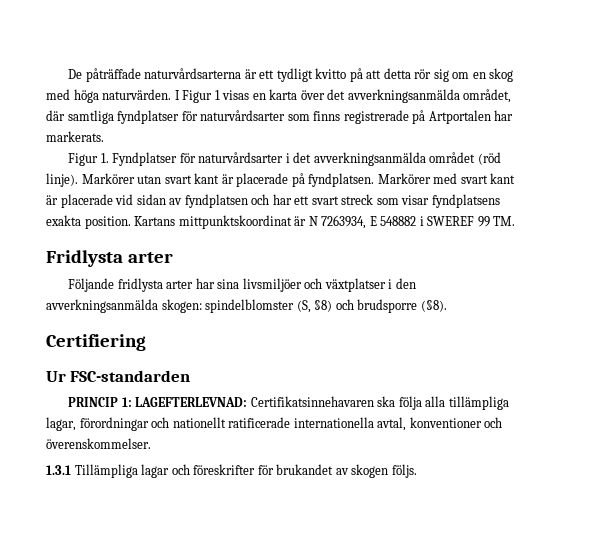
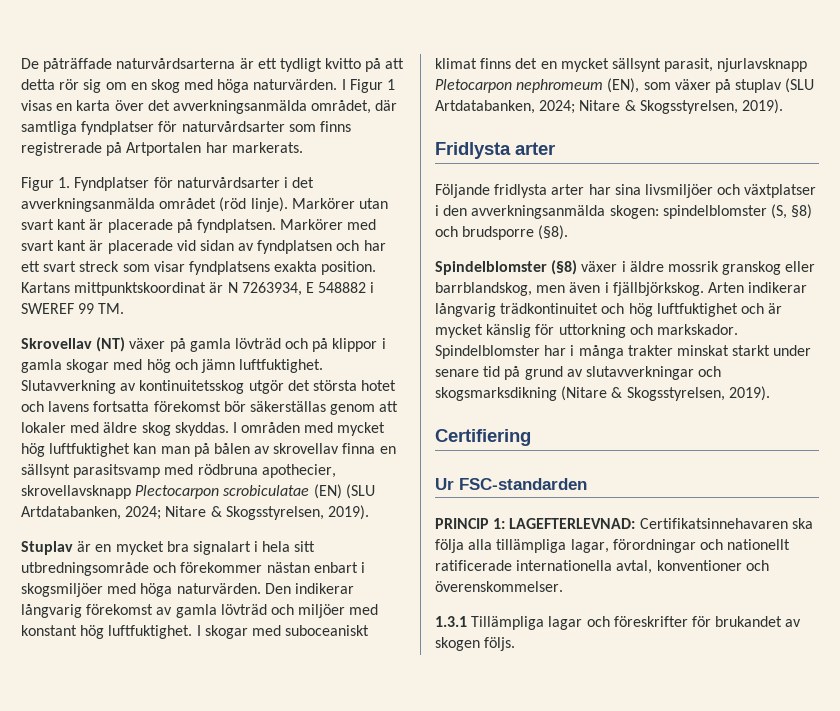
+ Skrovellav (NT) växer på gamla lövträd och på klippor i gamla skogar med hög och jämn luftfuktighet. Slutavverkning av kontinuitetsskog utgör det största hotet och lavens fortsatta förekomst bör säkerställas genom att lokaler med äldre skog skyddas. I områden med mycket hög luftfuktighet kan man på bålen av skrovellav finna en sällsynt parasitsvamp med rödbruna apothecier, skrovellavsknapp Plectocarpon scrobiculatae (EN) (SLU Artdatabanken, 2024; Nitare & Skogsstyrelsen, 2019).
+ Stuplav är en mycket bra signalart i hela sitt utbredningsområde och förekommer nästan enbart i skogsmiljöer med höga naturvärden. Den indikerar långvarig förekomst av gamla lövträd och miljöer med konstant hög luftfuktighet. I skogar med suboceaniskt klimat finns det en mycket sällsynt parasit, njurlavsknapp Pletocarpon nephromeum (EN), som växer på stuplav (SLU Artdatabanken, 2024; Nitare & Skogsstyrelsen, 2019).
+ Spindelblomster (§8) växer i äldre mossrik granskog eller barrblandskog, men även i fjällbjörkskog. Arten indikerar långvarig trädkontinuitet och hög luftfuktighet och är mycket känslig för uttorkning och markskador. Spindelblomster har i många trakter minskat starkt under senare tid på grund av slutavverkningar och skogsmarksdikning (Nitare & Skogsstyrelsen, 2019).

